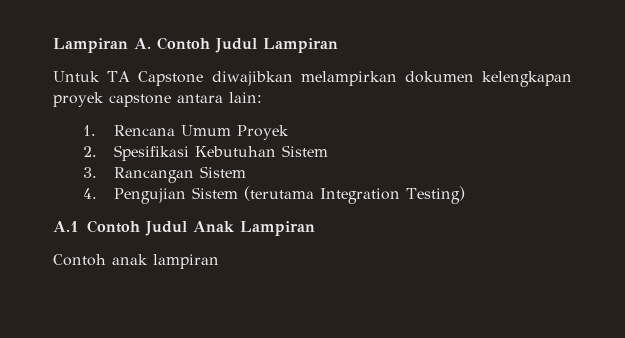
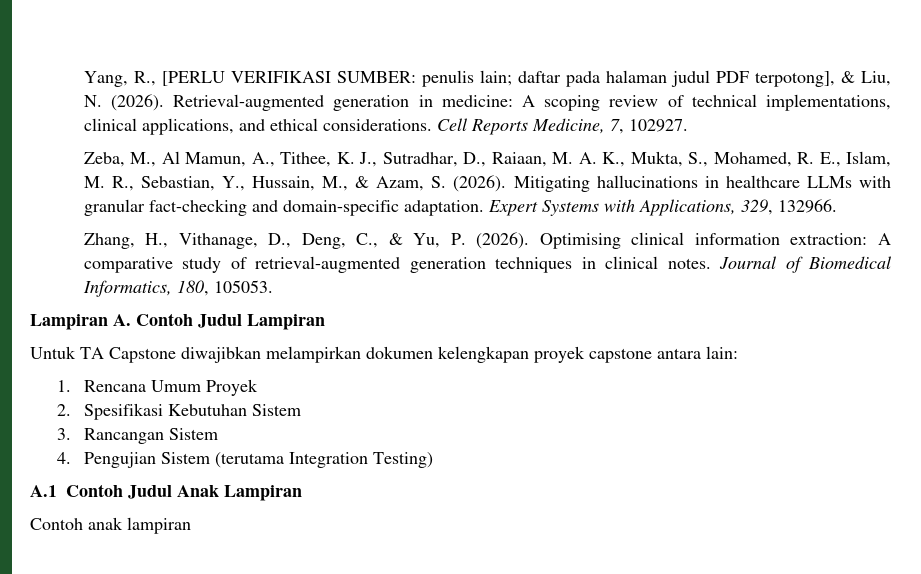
+ Yang, R., [PERLU VERIFIKASI SUMBER: penulis lain; daftar pada halaman judul PDF terpotong], & Liu, N. (2026). Retrieval-augmented generation in medicine: A scoping review of technical implementations, clinical applications, and ethical considerations. Cell Reports Medicine, 7, 102927.
+ Zeba, M., Al Mamun, A., Tithee, K. J., Sutradhar, D., Raiaan, M. A. K., Mukta, S., Mohamed, R. E., Islam, M. R., Sebastian, Y., Hussain, M., & Azam, S. (2026). Mitigating hallucinations in healthcare LLMs with granular fact-checking and domain-specific adaptation. Expert Systems with Applications, 329, 132966.
+ Zhang, H., Vithanage, D., Deng, C., & Yu, P. (2026). Optimising clinical information extraction: A comparative study of retrieval-augmented generation techniques in clinical notes. Journal of Biomedical Informatics, 180, 105053.

